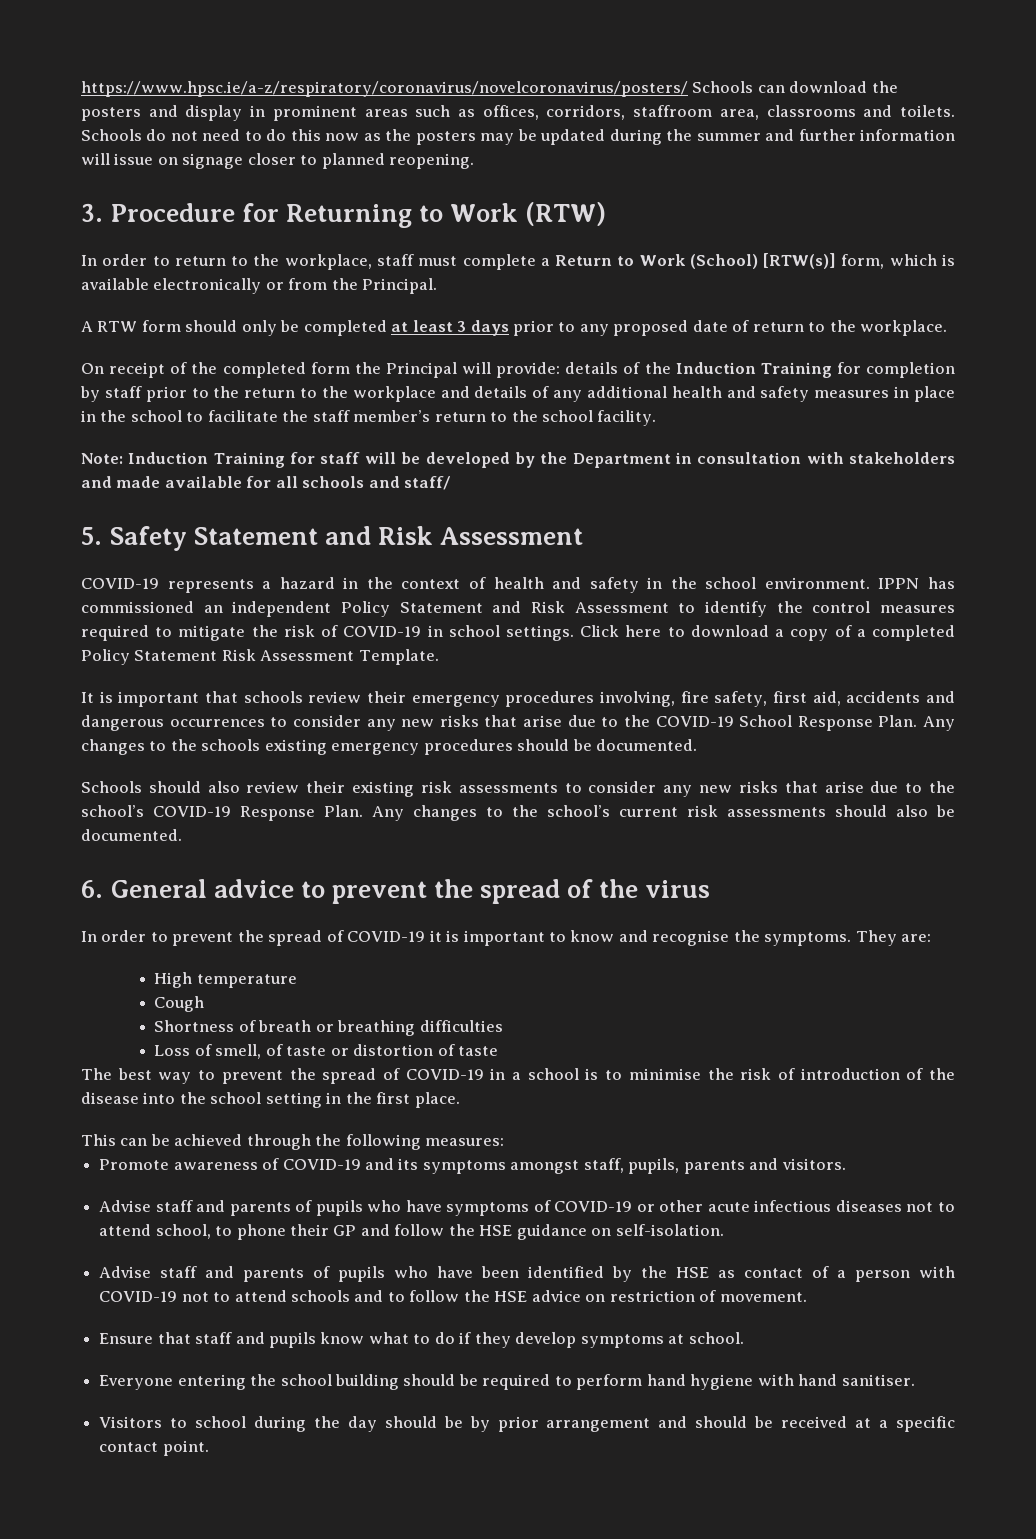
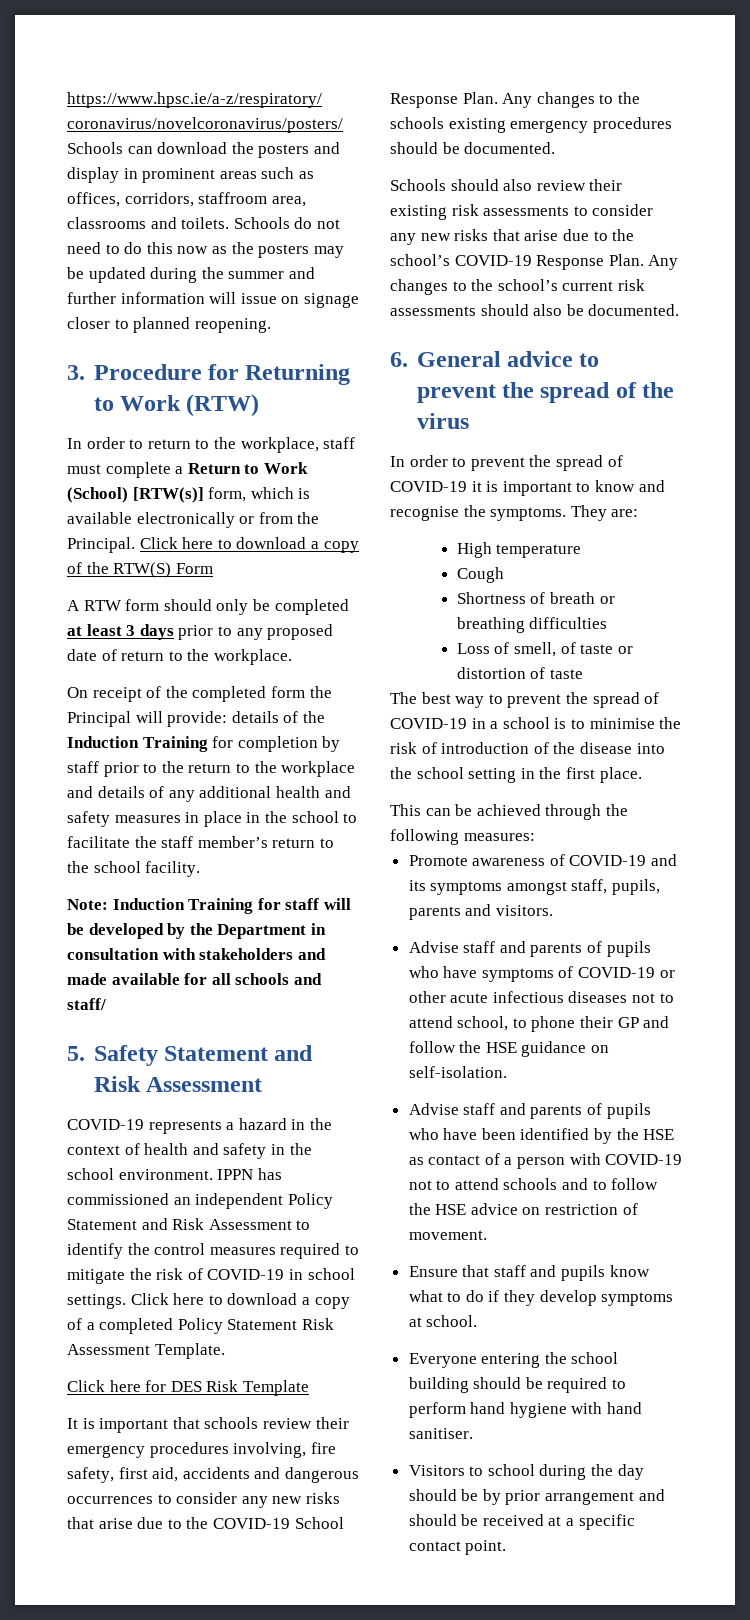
+ Click here to download a copy of the RTW(S) Form
+ Click here for DES Risk Template

